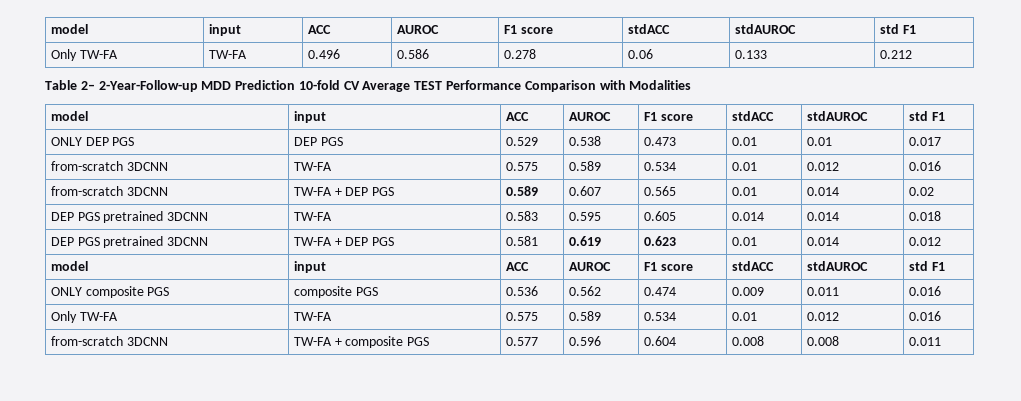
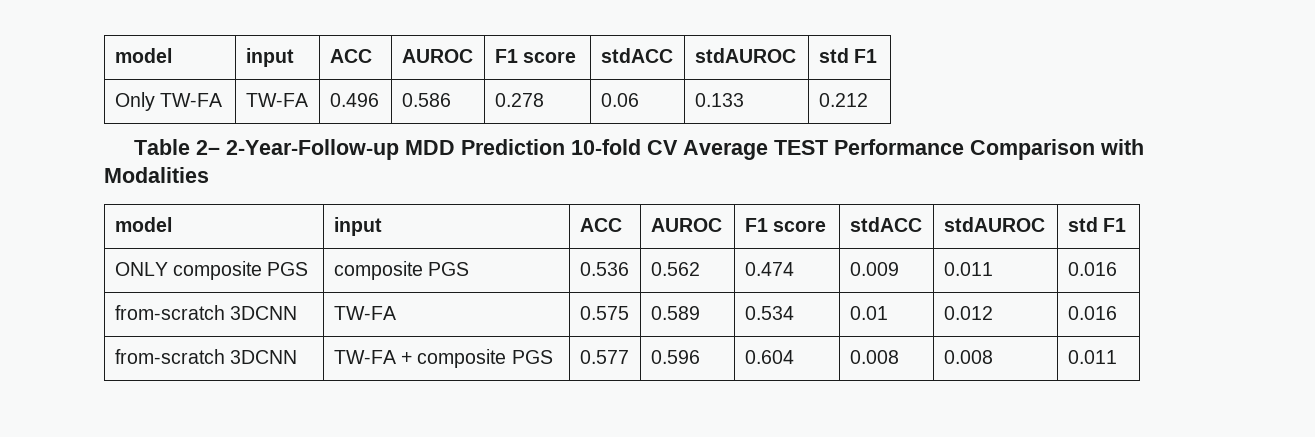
- ONLY DEP PGS | DEP PGS | 0.529 | 0.538 | 0.473 | 0.01 | 0.01 | 0.017
- from-scratch 3DCNN | TW-FA | 0.575 | 0.589 | 0.534 | 0.01 | 0.012 | 0.016
- from-scratch 3DCNN | TW-FA + DEP PGS | 0.589 | 0.607 | 0.565 | 0.01 | 0.014 | 0.02
- DEP PGS pretrained 3DCNN | TW-FA | 0.583 | 0.595 | 0.605 | 0.014 | 0.014 | 0.018
- DEP PGS pretrained 3DCNN | TW-FA + DEP PGS | 0.581 | 0.619 | 0.623 | 0.01 | 0.014 | 0.012
- model | input | ACC | AUROC | F1 score | stdACC | stdAUROC | std F1
- Only TW-FA | TW-FA | 0.575 | 0.589 | 0.534 | 0.01 | 0.012 | 0.016
+ from-scratch 3DCNN | TW-FA | 0.575 | 0.589 | 0.534 | 0.01 | 0.012 | 0.016

